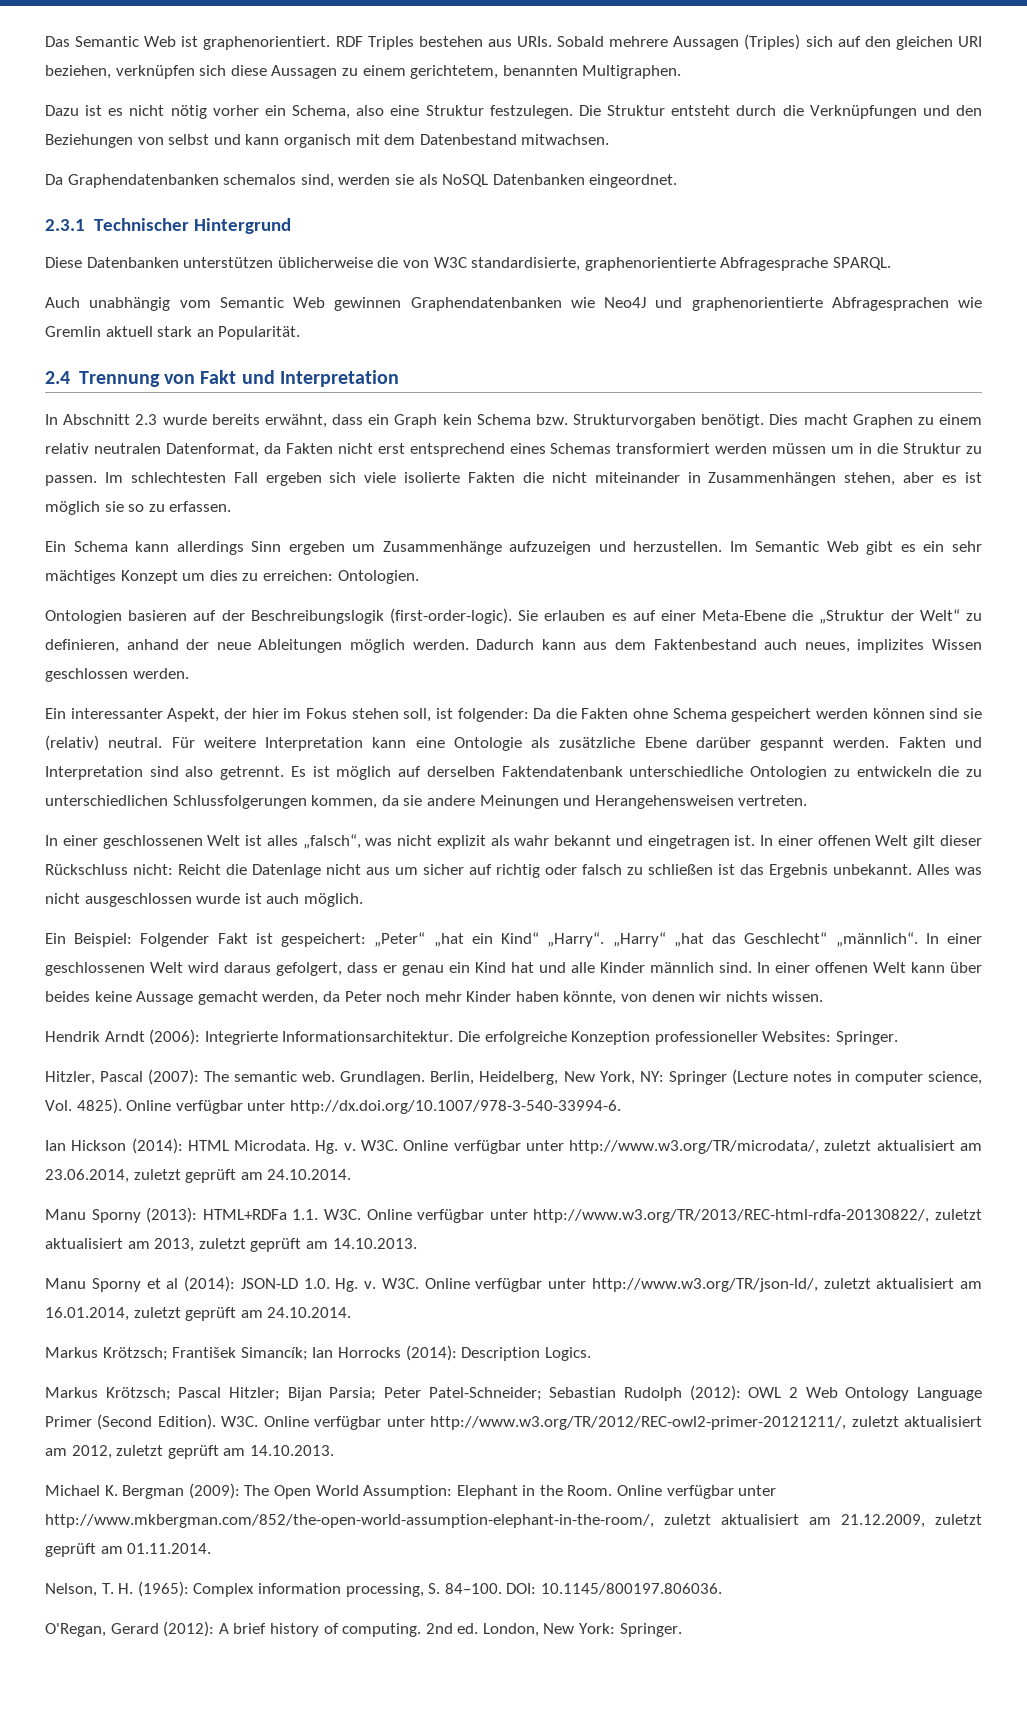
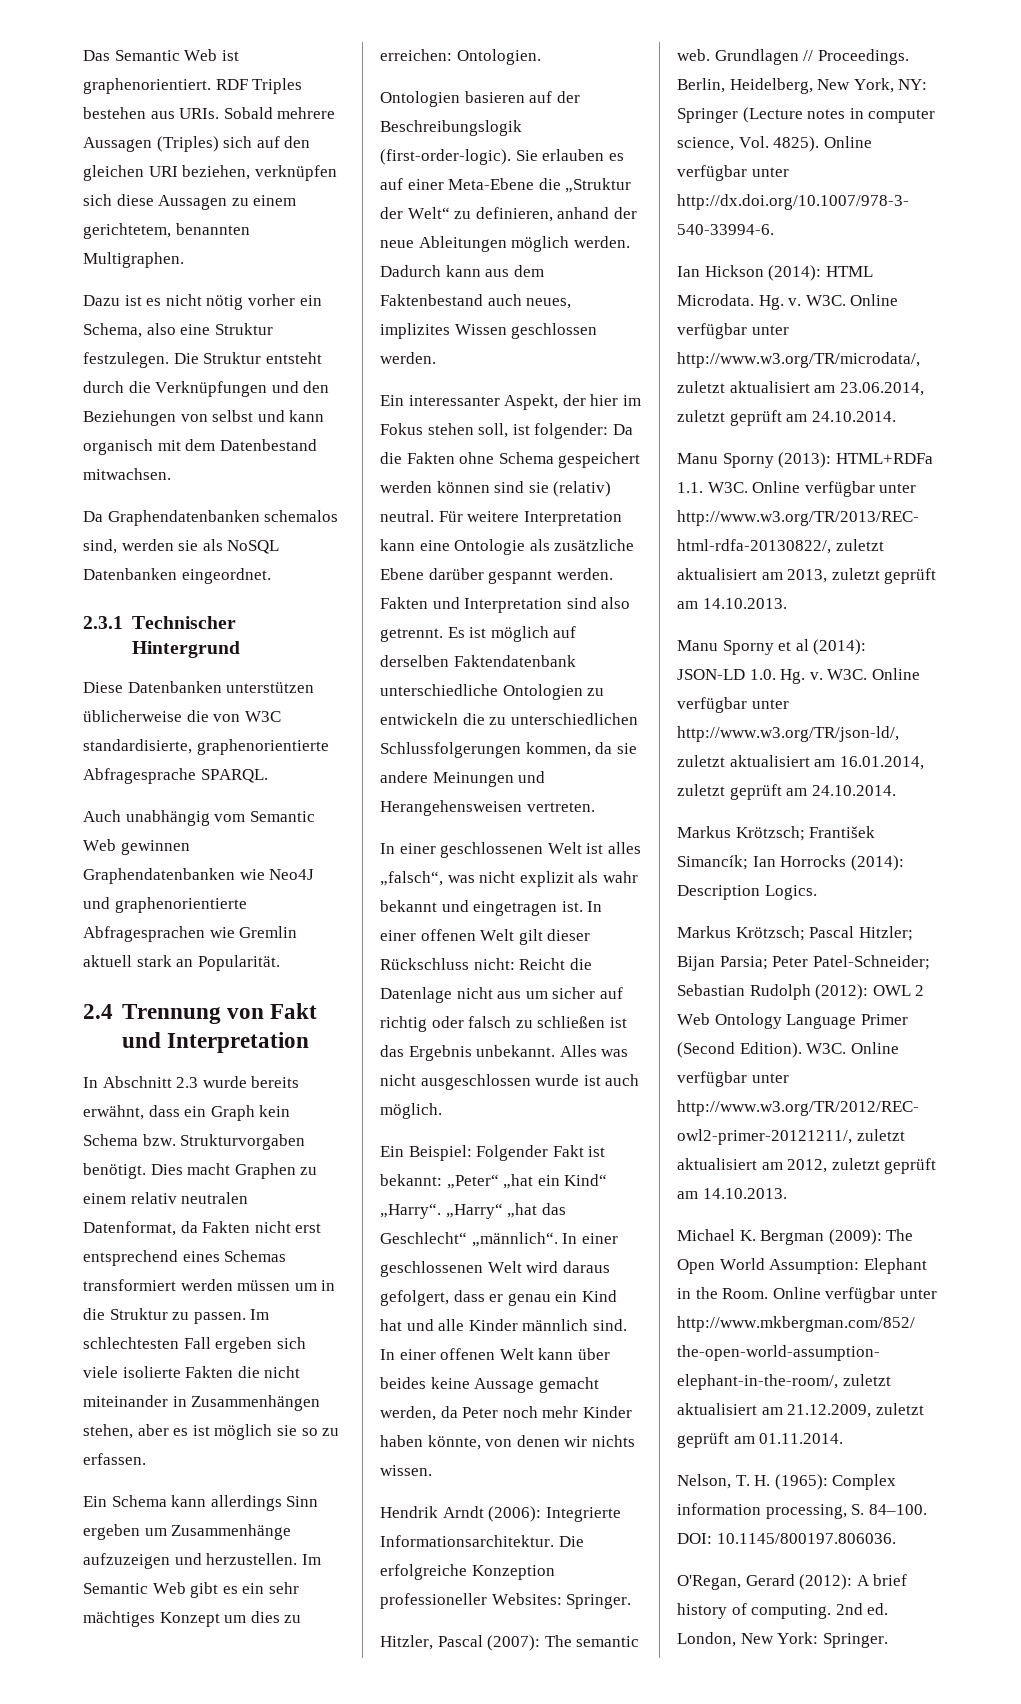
- Ein Beispiel: Folgender Fakt ist gespeichert: „Peter“ „hat ein Kind“ „Harry“.
+ Ein Beispiel: Folgender Fakt ist bekannt: „Peter“ „hat ein Kind“ „Harry“.
- Grundlagen.
+ Grundlagen // Proceedings.

